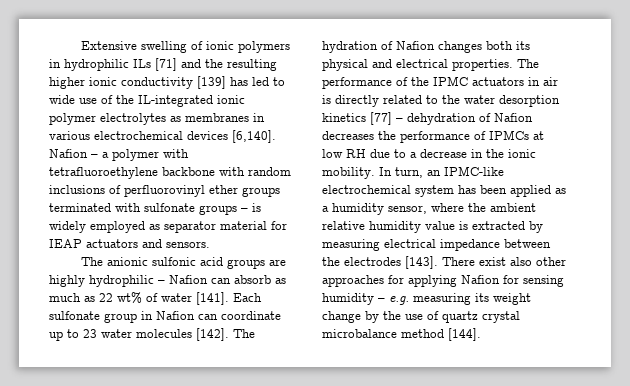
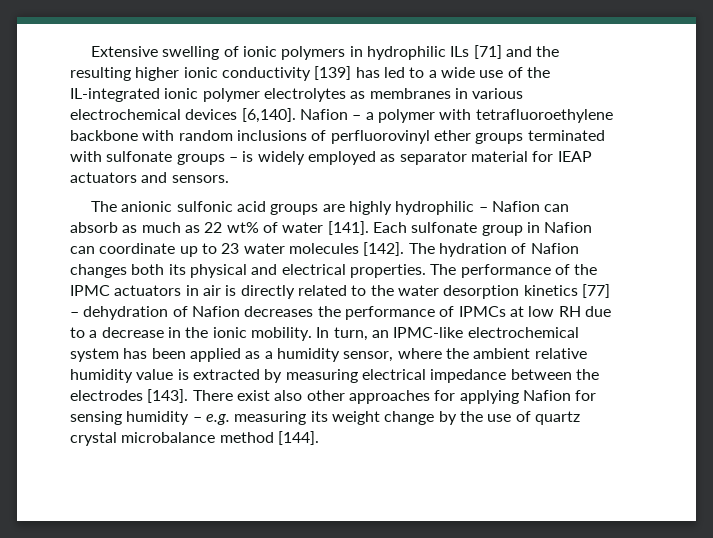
- Extensive swelling of ionic polymers in hydrophilic ILs [71] and the resulting higher ionic conductivity [139] has led to wide use of the IL-integrated ionic polymer electrolytes as membranes in various electrochemical devices [6,140].
+ Extensive swelling of ionic polymers in hydrophilic ILs [71] and the resulting higher ionic conductivity [139] has led to a wide use of the IL-integrated ionic polymer electrolytes as membranes in various electrochemical devices [6,140].

